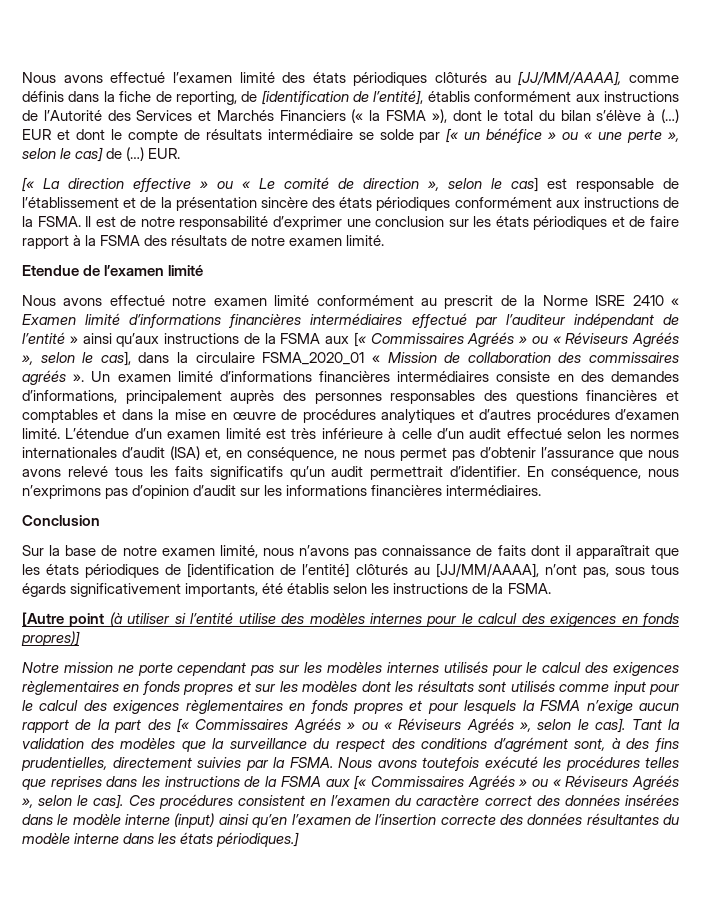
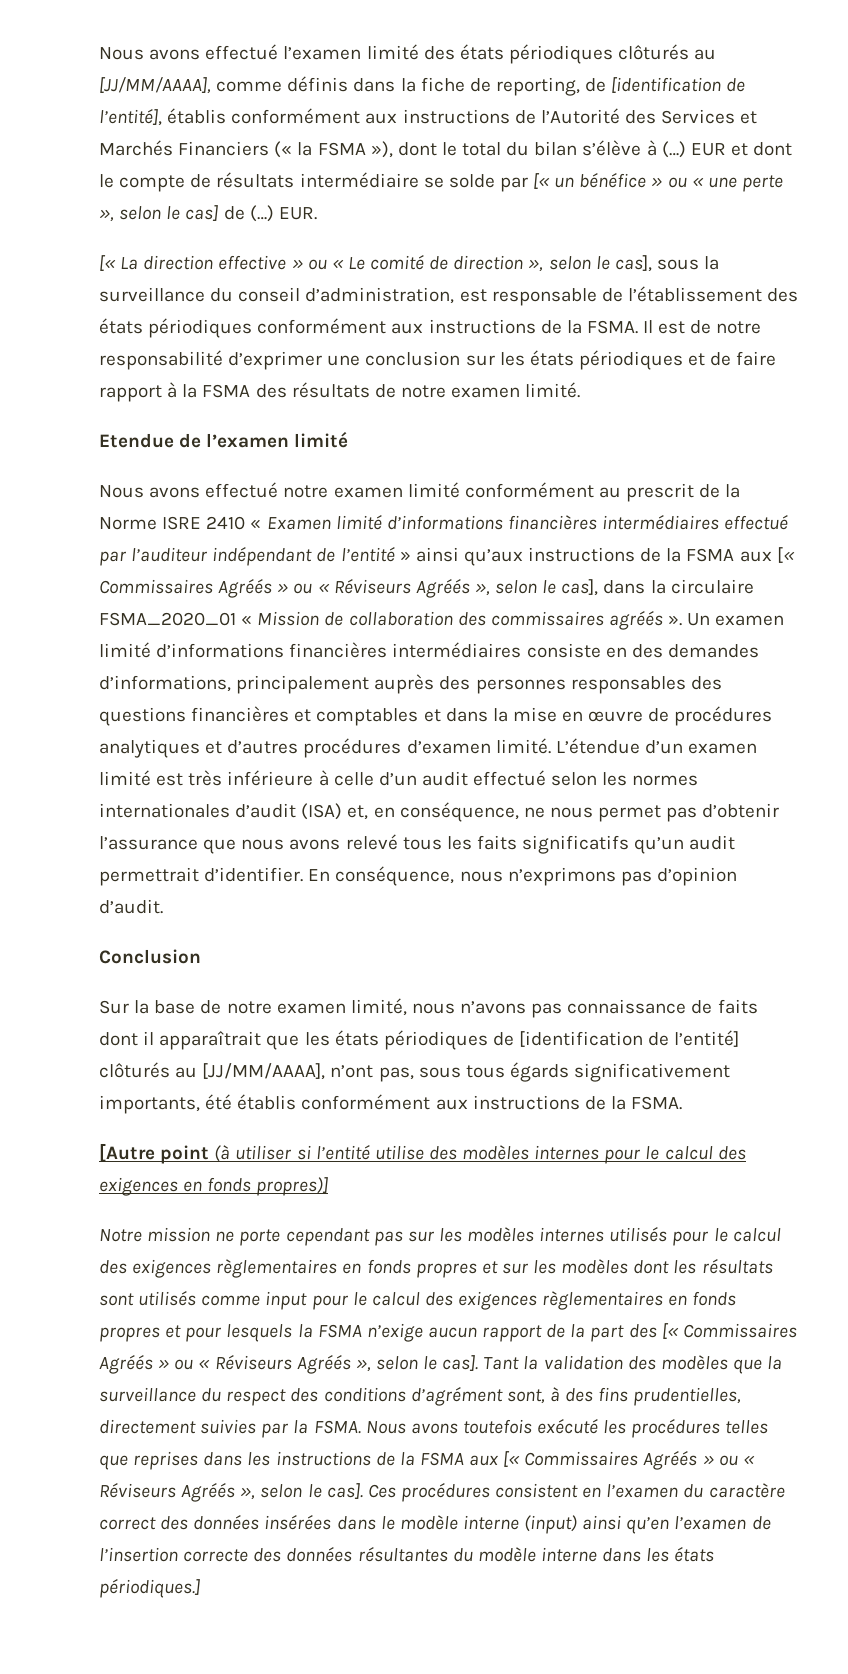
- [« La direction effective » ou « Le comité de direction », selon le cas] est responsable de l’établissement et de la présentation sincère des états périodiques conformément aux instructions de la FSMA.
+ [« La direction effective » ou « Le comité de direction », selon le cas], sous la surveillance du conseil d’administration, est responsable de l’établissement des états périodiques conformément aux instructions de la FSMA.
- En conséquence, nous n’exprimons pas d’opinion d’audit sur les informations financières intermédiaires.
+ En conséquence, nous n’exprimons pas d’opinion d’audit.
- Sur la base de notre examen limité, nous n’avons pas connaissance de faits dont il apparaîtrait que les états périodiques de [identification de l’entité] clôturés au [JJ/MM/AAAA], n’ont pas, sous tous égards significativement importants, été établis selon les instructions de la FSMA.
+ Sur la base de notre examen limité, nous n’avons pas connaissance de faits dont il apparaîtrait que les états périodiques de [identification de l’entité] clôturés au [JJ/MM/AAAA], n’ont pas, sous tous égards significativement importants, été établis conformément aux instructions de la FSMA.

